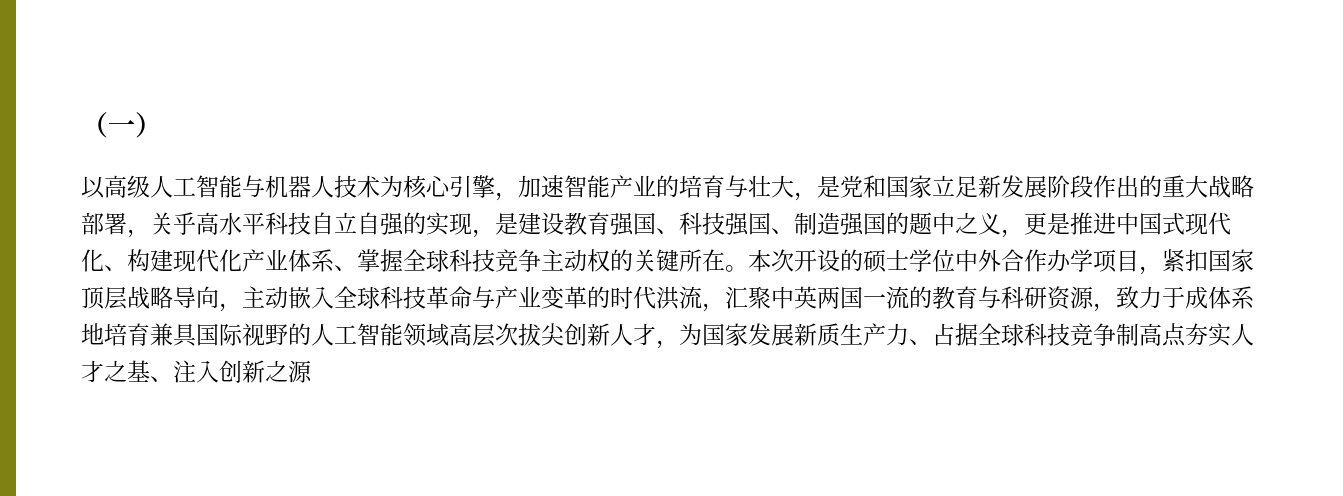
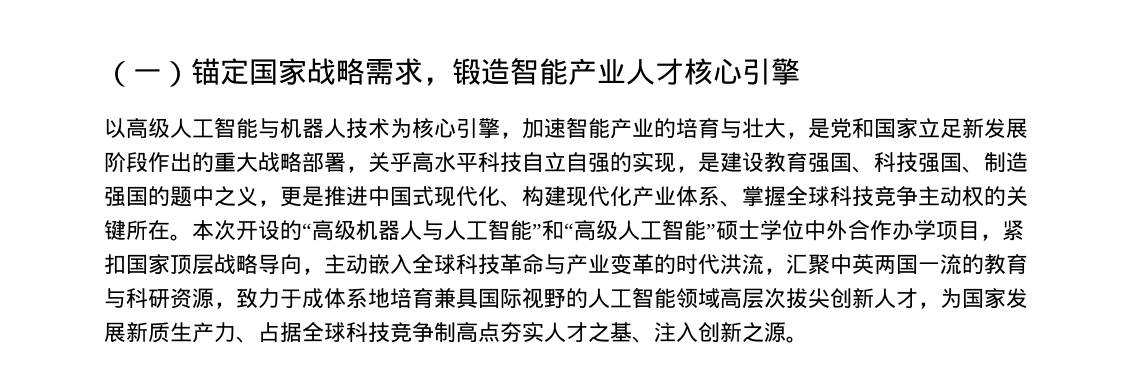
- （一）
+ （一）锚定国家战略需求，锻造智能产业人才核心引擎
- 本次开设的硕士学位中外合作办学项目，紧扣国家顶层战略导向，主动嵌入全球科技革命与产业变革的时代洪流，汇聚中英两国一流的教育与科研资源，致力于成体系地培育兼具国际视野的人工智能领域高层次拔尖创新人才，为国家发展新质生产力、占据全球科技竞争制高点夯实人才之基、注入创新之源
+ 本次开设的“高级机器人与人工智能”和“高级人工智能”硕士学位中外合作办学项目，紧扣国家顶层战略导向，主动嵌入全球科技革命与产业变革的时代洪流，汇聚中英两国一流的教育与科研资源，致力于成体系地培育兼具国际视野的人工智能领域高层次拔尖创新人才，为国家发展新质生产力、占据全球科技竞争制高点夯实人才之基、注入创新之源。

